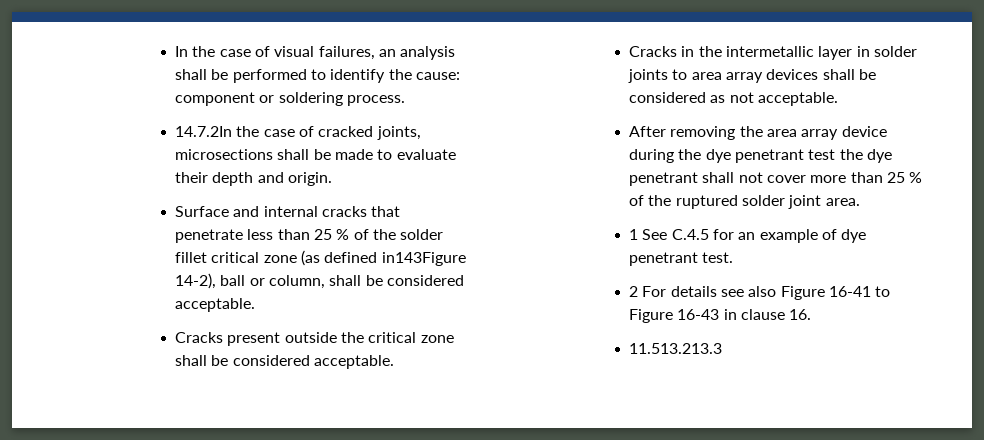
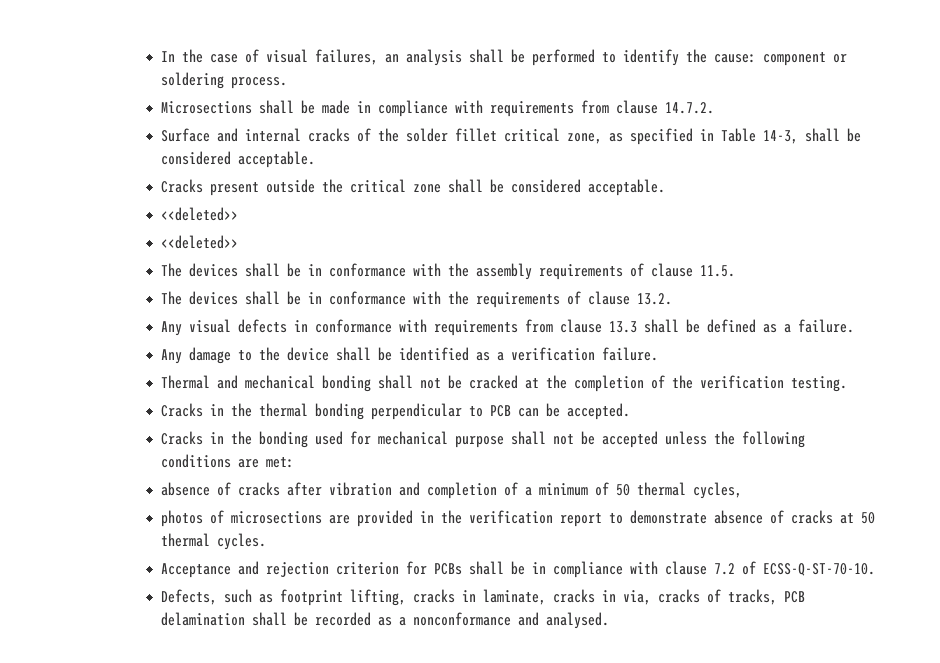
- 14.7.2In the case of cracked joints, microsections shall be made to evaluate their depth and origin.
- Surface and internal cracks that penetrate less than 25 % of the solder fillet critical zone (as defined in143Figure 14-2), ball or column, shall be considered acceptable.
+ Microsections shall be made in compliance with requirements from clause 14.7.2.
+ Surface and internal cracks of the solder fillet critical zone, as specified in Table 14-3, shall be considered acceptable.
  Cracks present outside the critical zone shall be considered acceptable.
- Cracks in the intermetallic layer in solder joints to area array devices shall be considered as not acceptable.
- After removing the area array device during the dye penetrant test the dye penetrant shall not cover more than 25 % of the ruptured solder joint area.
- 1 See C.4.5 for an example of dye penetrant test.
- 2 For details see also Figure 16-41 to Figure 16-43 in clause 16.
- 11.513.213.3
+ <<deleted>>
+ <<deleted>>
+ The devices shall be in conformance with the assembly requirements of clause 11.5.
+ The devices shall be in conformance with the requirements of clause 13.2.
+ Any visual defects in conformance with requirements from clause 13.3 shall be defined as a failure.
+ Any damage to the device shall be identified as a verification failure.
+ Thermal and mechanical bonding shall not be cracked at the completion of the verification testing.
+ Cracks in the thermal bonding perpendicular to PCB can be accepted.
+ Cracks in the bonding used for mechanical purpose shall not be accepted unless the following conditions are met:
+ absence of cracks after vibration and completion of a minimum of 50 thermal cycles,
+ photos of microsections are provided in the verification report to demonstrate absence of cracks at 50 thermal cycles.
+ Acceptance and rejection criterion for PCBs shall be in compliance with clause 7.2 of ECSS-Q-ST-70-10.
+ Defects, such as footprint lifting, cracks in laminate, cracks in via, cracks of tracks, PCB delamination shall be recorded as a nonconformance and analysed.

